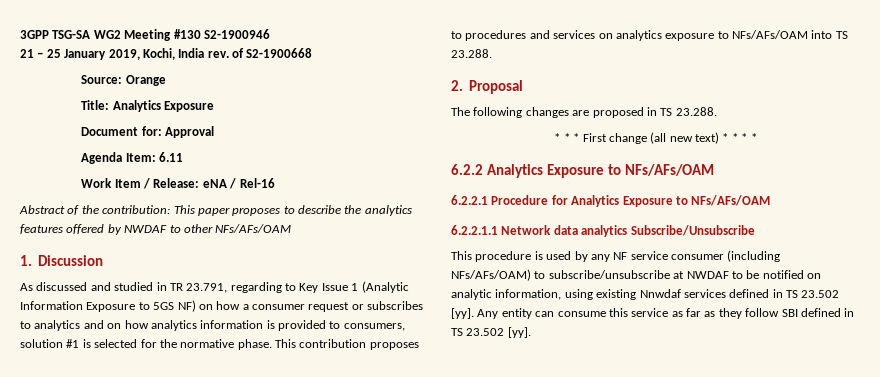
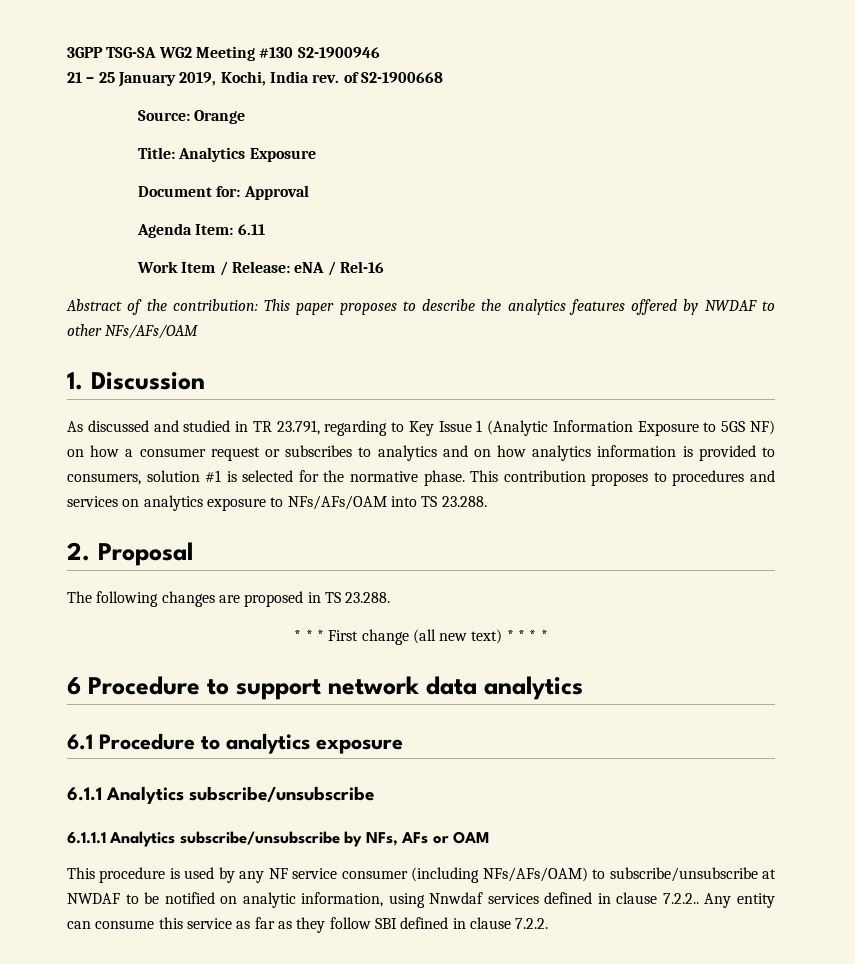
- 6.2.2 Analytics Exposure to NFs/AFs/OAM
- 6.2.2.1 Procedure for Analytics Exposure to NFs/AFs/OAM
- 6.2.2.1.1 Network data analytics Subscribe/Unsubscribe
+ 6 Procedure to support network data analytics
+ 6.1 Procedure to analytics exposure
+ 6.1.1 Analytics subscribe/unsubscribe
+ 6.1.1.1 Analytics subscribe/unsubscribe by NFs, AFs or OAM
- This procedure is used by any NF service consumer (including NFs/AFs/OAM) to subscribe/unsubscribe at NWDAF to be notified on analytic information, using existing Nnwdaf services defined in TS 23.502 [yy].
+ This procedure is used by any NF service consumer (including NFs/AFs/OAM) to subscribe/unsubscribe at NWDAF to be notified on analytic information, using Nnwdaf services defined in clause 7.2.2..
- Any entity can consume this service as far as they follow SBI defined in TS 23.502 [yy].
+ Any entity can consume this service as far as they follow SBI defined in clause 7.2.2.

